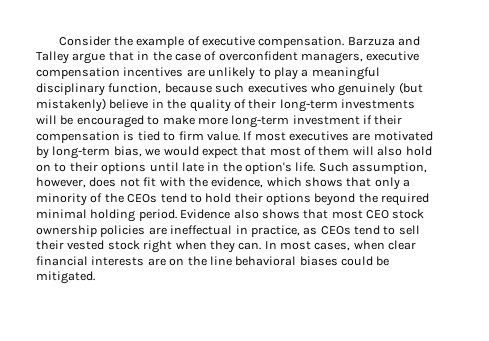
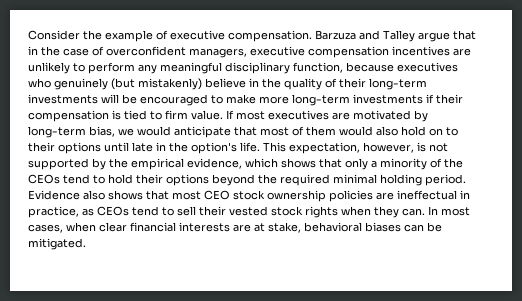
- Barzuza and Talley argue that in the case of overconfident managers, executive compensation incentives are unlikely to play a meaningful disciplinary function, because such executives who genuinely (but mistakenly) believe in the quality of their long-term investments will be encouraged to make more long-term investment if their compensation is tied to firm value.
+ Barzuza and Talley argue that in the case of overconfident managers, executive compensation incentives are unlikely to perform any meaningful disciplinary function, because executives who genuinely (but mistakenly) believe in the quality of their long-term investments will be encouraged to make more long-term investments if their compensation is tied to firm value.
- If most executives are motivated by long-term bias, we would expect that most of them will also hold on to their options until late in the option's life.
+ If most executives are motivated by long-term bias, we would anticipate that most of them would also hold on to their options until late in the option's life.
- Such assumption, however, does not fit with the evidence, which shows that only a minority of the CEOs tend to hold their options beyond the required minimal holding period.
+ This expectation, however, is not supported by the empirical evidence, which shows that only a minority of the CEOs tend to hold their options beyond the required minimal holding period.
- Evidence also shows that most CEO stock ownership policies are ineffectual in practice, as CEOs tend to sell their vested stock right when they can.
+ Evidence also shows that most CEO stock ownership policies are ineffectual in practice, as CEOs tend to sell their vested stock rights when they can.
- In most cases, when clear financial interests are on the line behavioral biases could be mitigated.
+ In most cases, when clear financial interests are at stake, behavioral biases can be mitigated.

